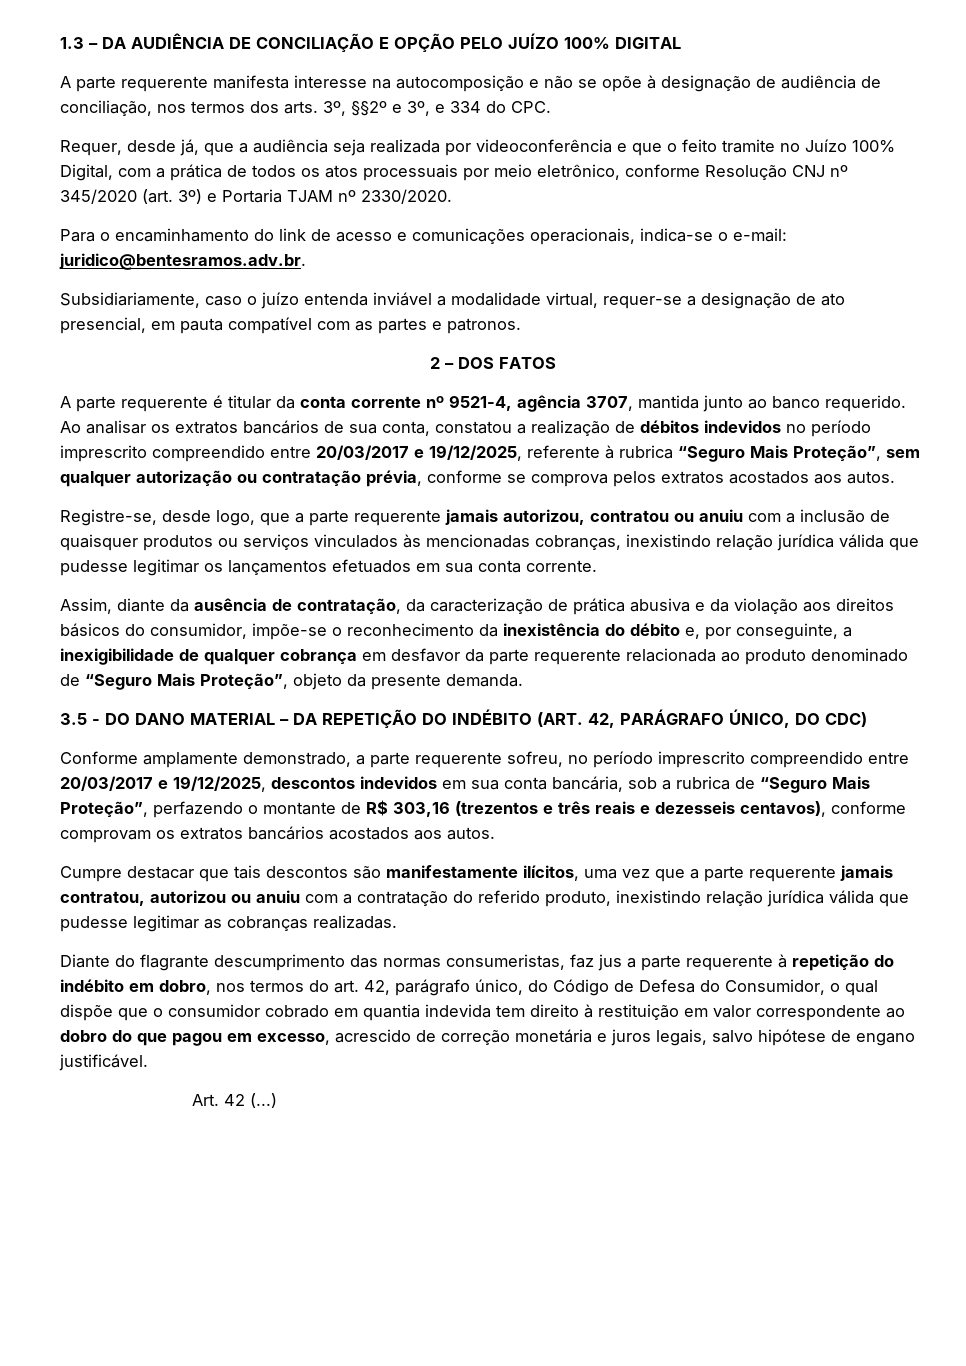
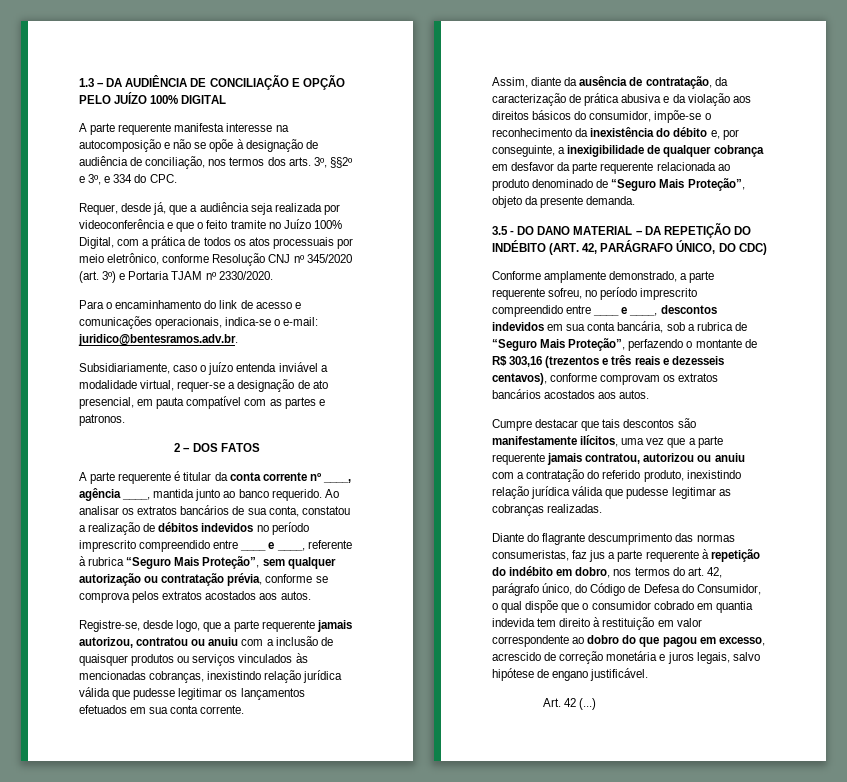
- A parte requerente é titular da conta corrente nº 9521-4, agência 3707, mantida junto ao banco requerido.
+ A parte requerente é titular da conta corrente nº ____, agência ____, mantida junto ao banco requerido.
- Ao analisar os extratos bancários de sua conta, constatou a realização de débitos indevidos no período imprescrito compreendido entre 20/03/2017 e 19/12/2025, referente à rubrica “Seguro Mais Proteção”, sem qualquer autorização ou contratação prévia, conforme se comprova pelos extratos acostados aos autos.
+ Ao analisar os extratos bancários de sua conta, constatou a realização de débitos indevidos no período imprescrito compreendido entre ____ e ____, referente à rubrica “Seguro Mais Proteção”, sem qualquer autorização ou contratação prévia, conforme se comprova pelos extratos acostados aos autos.
- Conforme amplamente demonstrado, a parte requerente sofreu, no período imprescrito compreendido entre 20/03/2017 e 19/12/2025, descontos indevidos em sua conta bancária, sob a rubrica de “Seguro Mais Proteção”, perfazendo o montante de R$ 303,16 (trezentos e três reais e dezesseis centavos), conforme comprovam os extratos bancários acostados aos autos.
+ Conforme amplamente demonstrado, a parte requerente sofreu, no período imprescrito compreendido entre ____ e ____, descontos indevidos em sua conta bancária, sob a rubrica de “Seguro Mais Proteção”, perfazendo o montante de R$ 303,16 (trezentos e três reais e dezesseis centavos), conforme comprovam os extratos bancários acostados aos autos.

